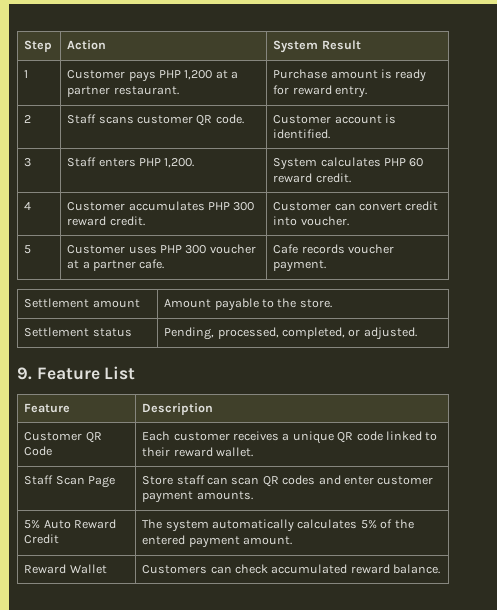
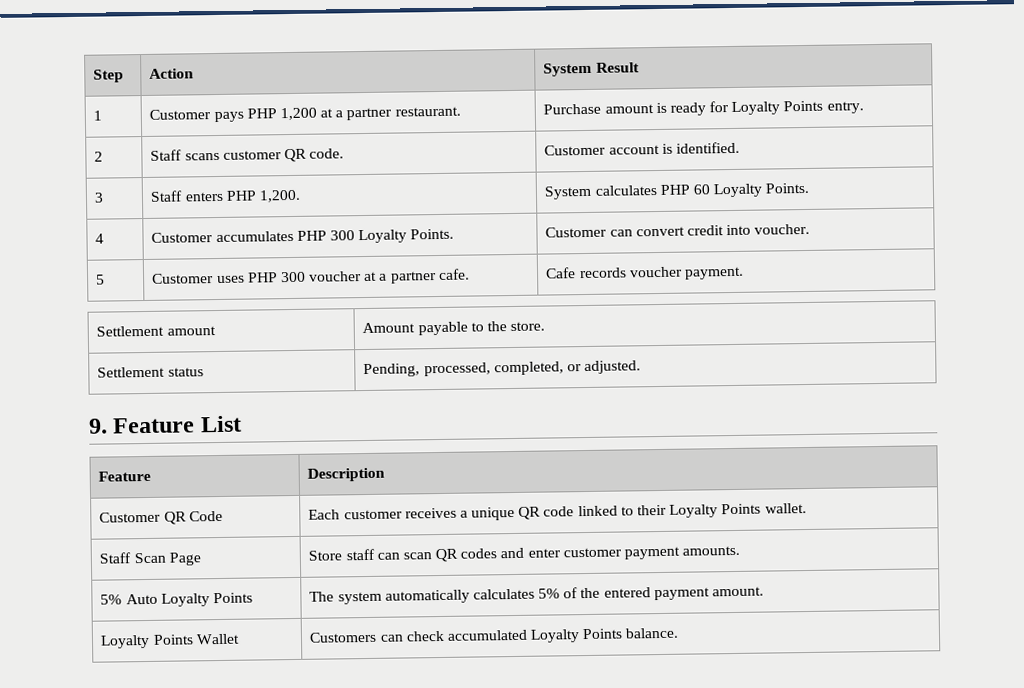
- 1 | Customer pays PHP 1,200 at a partner restaurant. | Purchase amount is ready for reward entry.
+ 1 | Customer pays PHP 1,200 at a partner restaurant. | Purchase amount is ready for Loyalty Points entry.
- 3 | Staff enters PHP 1,200. | System calculates PHP 60 reward credit.
+ 3 | Staff enters PHP 1,200. | System calculates PHP 60 Loyalty Points.
- 4 | Customer accumulates PHP 300 reward credit. | Customer can convert credit into voucher.
+ 4 | Customer accumulates PHP 300 Loyalty Points. | Customer can convert credit into voucher.
- Customer QR Code | Each customer receives a unique QR code linked to their reward wallet.
+ Customer QR Code | Each customer receives a unique QR code linked to their Loyalty Points wallet.
- 5% Auto Reward Credit | The system automatically calculates 5% of the entered payment amount.
+ 5% Auto Loyalty Points | The system automatically calculates 5% of the entered payment amount.
- Reward Wallet | Customers can check accumulated reward balance.
+ Loyalty Points Wallet | Customers can check accumulated Loyalty Points balance.

